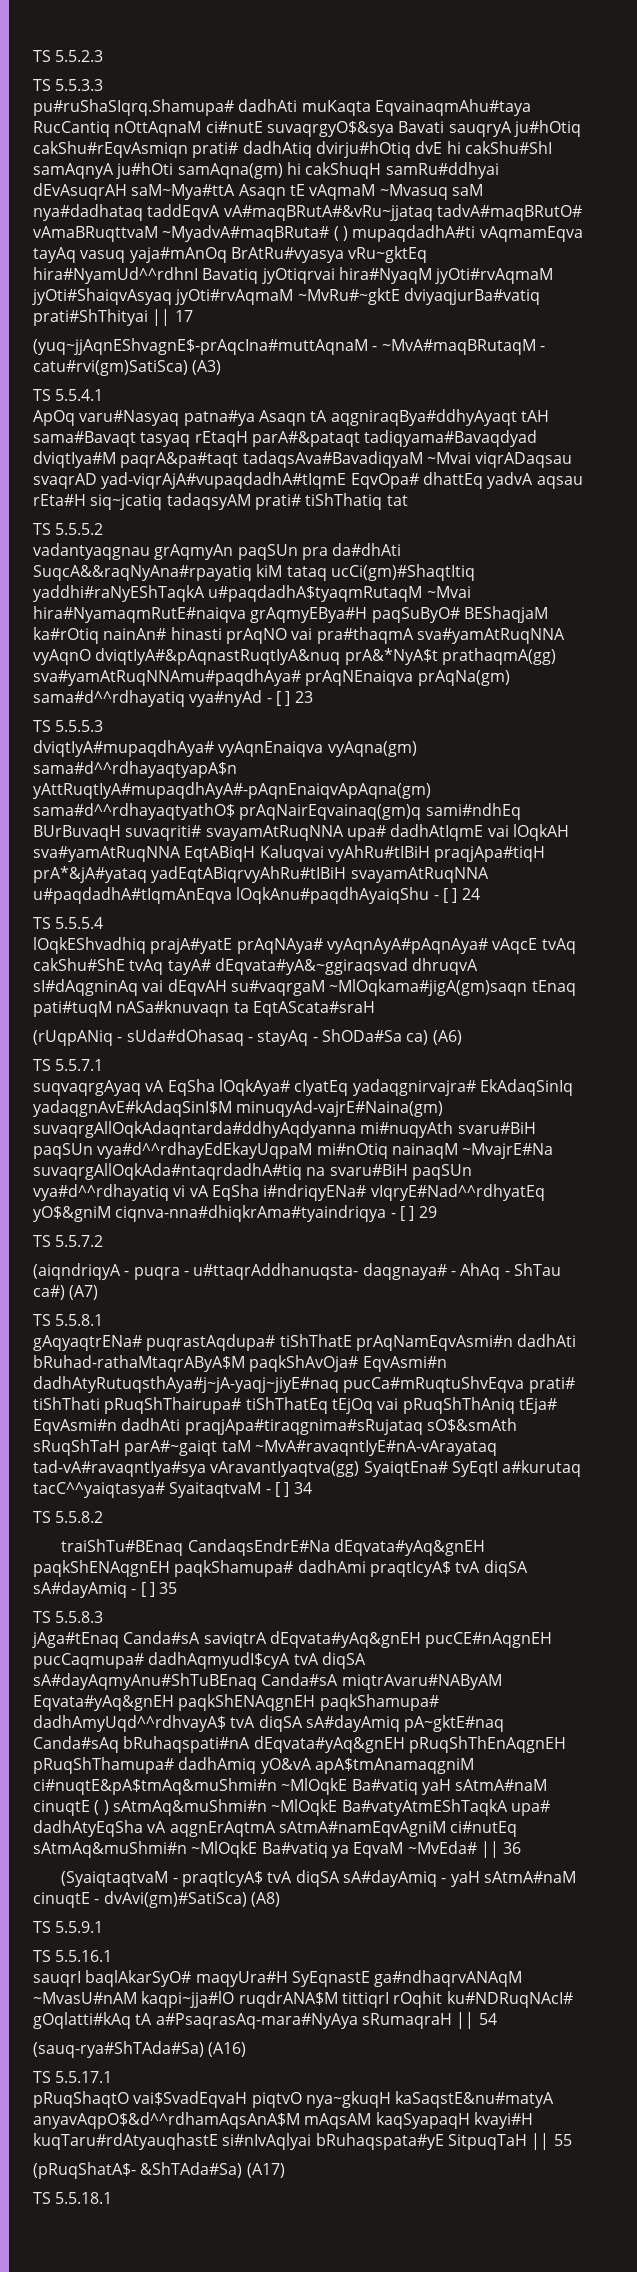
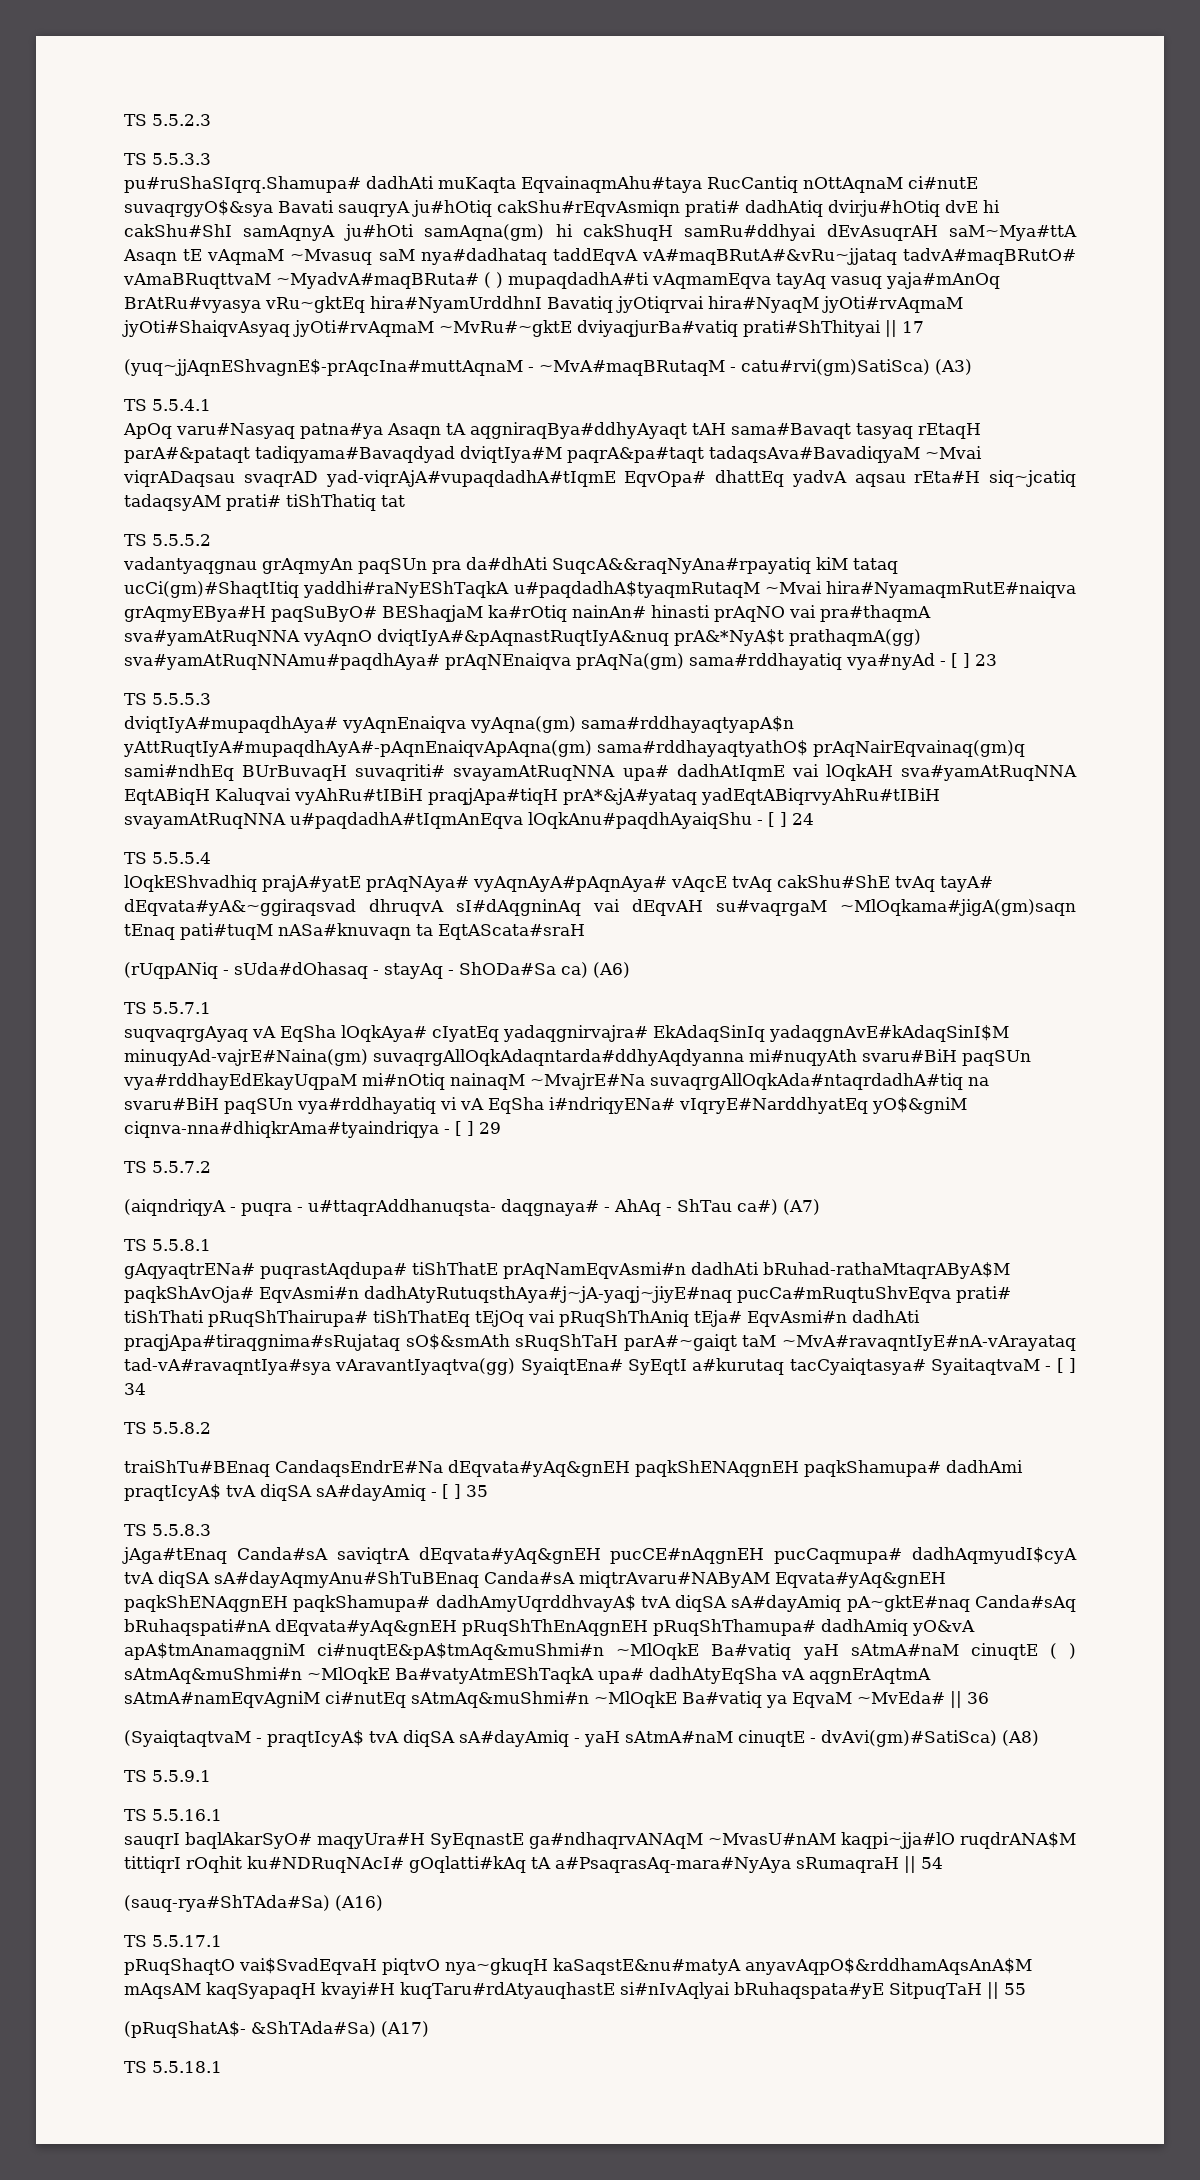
- pu#ruShaSIqrq.Shamupa# dadhAti muKaqta EqvainaqmAhu#taya RucCantiq nOttAqnaM ci#nutE suvaqrgyO$&sya Bavati sauqryA ju#hOtiq cakShu#rEqvAsmiqn prati# dadhAtiq dvirju#hOtiq dvE hi cakShu#ShI samAqnyA ju#hOti samAqna(gm) hi cakShuqH samRu#ddhyai dEvAsuqrAH saM~Mya#ttA Asaqn tE vAqmaM ~Mvasuq saM nya#dadhataq taddEqvA vA#maqBRutA#&vRu~jjataq tadvA#maqBRutO# vAmaBRuqttvaM ~MyadvA#maqBRuta# ( ) mupaqdadhA#ti vAqmamEqva tayAq vasuq yaja#mAnOq BrAtRu#vyasya vRu~gktEq hira#NyamUd^^rdhnI Bavatiq jyOtiqrvai hira#NyaqM jyOti#rvAqmaM jyOti#ShaiqvAsyaq jyOti#rvAqmaM ~MvRu#~gktE dviyaqjurBa#vatiq prati#ShThityai || 17
+ pu#ruShaSIqrq.Shamupa# dadhAti muKaqta EqvainaqmAhu#taya RucCantiq nOttAqnaM ci#nutE suvaqrgyO$&sya Bavati sauqryA ju#hOtiq cakShu#rEqvAsmiqn prati# dadhAtiq dvirju#hOtiq dvE hi cakShu#ShI samAqnyA ju#hOti samAqna(gm) hi cakShuqH samRu#ddhyai dEvAsuqrAH saM~Mya#ttA Asaqn tE vAqmaM ~Mvasuq saM nya#dadhataq taddEqvA vA#maqBRutA#&vRu~jjataq tadvA#maqBRutO# vAmaBRuqttvaM ~MyadvA#maqBRuta# ( ) mupaqdadhA#ti vAqmamEqva tayAq vasuq yaja#mAnOq BrAtRu#vyasya vRu~gktEq hira#NyamUrddhnI Bavatiq jyOtiqrvai hira#NyaqM jyOti#rvAqmaM jyOti#ShaiqvAsyaq jyOti#rvAqmaM ~MvRu#~gktE dviyaqjurBa#vatiq prati#ShThityai || 17
- vadantyaqgnau grAqmyAn paqSUn pra da#dhAti SuqcA&&raqNyAna#rpayatiq kiM tataq ucCi(gm)#ShaqtItiq yaddhi#raNyEShTaqkA u#paqdadhA$tyaqmRutaqM ~Mvai hira#NyamaqmRutE#naiqva grAqmyEBya#H paqSuByO# BEShaqjaM ka#rOtiq nainAn# hinasti prAqNO vai pra#thaqmA sva#yamAtRuqNNA vyAqnO dviqtIyA#&pAqnastRuqtIyA&nuq prA&*NyA$t prathaqmA(gg) sva#yamAtRuqNNAmu#paqdhAya# prAqNEnaiqva prAqNa(gm) sama#d^^rdhayatiq vya#nyAd - [ ] 23
+ vadantyaqgnau grAqmyAn paqSUn pra da#dhAti SuqcA&&raqNyAna#rpayatiq kiM tataq ucCi(gm)#ShaqtItiq yaddhi#raNyEShTaqkA u#paqdadhA$tyaqmRutaqM ~Mvai hira#NyamaqmRutE#naiqva grAqmyEBya#H paqSuByO# BEShaqjaM ka#rOtiq nainAn# hinasti prAqNO vai pra#thaqmA sva#yamAtRuqNNA vyAqnO dviqtIyA#&pAqnastRuqtIyA&nuq prA&*NyA$t prathaqmA(gg) sva#yamAtRuqNNAmu#paqdhAya# prAqNEnaiqva prAqNa(gm) sama#rddhayatiq vya#nyAd - [ ] 23
- dviqtIyA#mupaqdhAya# vyAqnEnaiqva vyAqna(gm) sama#d^^rdhayaqtyapA$n yAttRuqtIyA#mupaqdhAyA#-pAqnEnaiqvApAqna(gm) sama#d^^rdhayaqtyathO$ prAqNairEqvainaq(gm)q sami#ndhEq BUrBuvaqH suvaqriti# svayamAtRuqNNA upa# dadhAtIqmE vai lOqkAH sva#yamAtRuqNNA EqtABiqH Kaluqvai vyAhRu#tIBiH praqjApa#tiqH prA*&jA#yataq yadEqtABiqrvyAhRu#tIBiH svayamAtRuqNNA u#paqdadhA#tIqmAnEqva lOqkAnu#paqdhAyaiqShu - [ ] 24
+ dviqtIyA#mupaqdhAya# vyAqnEnaiqva vyAqna(gm) sama#rddhayaqtyapA$n yAttRuqtIyA#mupaqdhAyA#-pAqnEnaiqvApAqna(gm) sama#rddhayaqtyathO$ prAqNairEqvainaq(gm)q sami#ndhEq BUrBuvaqH suvaqriti# svayamAtRuqNNA upa# dadhAtIqmE vai lOqkAH sva#yamAtRuqNNA EqtABiqH Kaluqvai vyAhRu#tIBiH praqjApa#tiqH prA*&jA#yataq yadEqtABiqrvyAhRu#tIBiH svayamAtRuqNNA u#paqdadhA#tIqmAnEqva lOqkAnu#paqdhAyaiqShu - [ ] 24
- suqvaqrgAyaq vA EqSha lOqkAya# cIyatEq yadaqgnirvajra# EkAdaqSinIq yadaqgnAvE#kAdaqSinI$M minuqyAd-vajrE#Naina(gm) suvaqrgAllOqkAdaqntarda#ddhyAqdyanna mi#nuqyAth svaru#BiH paqSUn vya#d^^rdhayEdEkayUqpaM mi#nOtiq nainaqM ~MvajrE#Na suvaqrgAllOqkAda#ntaqrdadhA#tiq na svaru#BiH paqSUn vya#d^^rdhayatiq vi vA EqSha i#ndriqyENa# vIqryE#Nad^^rdhyatEq yO$&gniM ciqnva-nna#dhiqkrAma#tyaindriqya - [ ] 29
+ suqvaqrgAyaq vA EqSha lOqkAya# cIyatEq yadaqgnirvajra# EkAdaqSinIq yadaqgnAvE#kAdaqSinI$M minuqyAd-vajrE#Naina(gm) suvaqrgAllOqkAdaqntarda#ddhyAqdyanna mi#nuqyAth svaru#BiH paqSUn vya#rddhayEdEkayUqpaM mi#nOtiq nainaqM ~MvajrE#Na suvaqrgAllOqkAda#ntaqrdadhA#tiq na svaru#BiH paqSUn vya#rddhayatiq vi vA EqSha i#ndriqyENa# vIqryE#NarddhyatEq yO$&gniM ciqnva-nna#dhiqkrAma#tyaindriqya - [ ] 29
- gAqyaqtrENa# puqrastAqdupa# tiShThatE prAqNamEqvAsmi#n dadhAti bRuhad-rathaMtaqrAByA$M paqkShAvOja# EqvAsmi#n dadhAtyRutuqsthAya#j~jA-yaqj~jiyE#naq pucCa#mRuqtuShvEqva prati# tiShThati pRuqShThairupa# tiShThatEq tEjOq vai pRuqShThAniq tEja# EqvAsmi#n dadhAti praqjApa#tiraqgnima#sRujataq sO$&smAth sRuqShTaH parA#~gaiqt taM ~MvA#ravaqntIyE#nA-vArayataq tad-vA#ravaqntIya#sya vAravantIyaqtva(gg) SyaiqtEna# SyEqtI a#kurutaq tacC^^yaiqtasya# SyaitaqtvaM - [ ] 34
+ gAqyaqtrENa# puqrastAqdupa# tiShThatE prAqNamEqvAsmi#n dadhAti bRuhad-rathaMtaqrAByA$M paqkShAvOja# EqvAsmi#n dadhAtyRutuqsthAya#j~jA-yaqj~jiyE#naq pucCa#mRuqtuShvEqva prati# tiShThati pRuqShThairupa# tiShThatEq tEjOq vai pRuqShThAniq tEja# EqvAsmi#n dadhAti praqjApa#tiraqgnima#sRujataq sO$&smAth sRuqShTaH parA#~gaiqt taM ~MvA#ravaqntIyE#nA-vArayataq tad-vA#ravaqntIya#sya vAravantIyaqtva(gg) SyaiqtEna# SyEqtI a#kurutaq tacCyaiqtasya# SyaitaqtvaM - [ ] 34
- jAga#tEnaq Canda#sA saviqtrA dEqvata#yAq&gnEH pucCE#nAqgnEH pucCaqmupa# dadhAqmyudI$cyA tvA diqSA sA#dayAqmyAnu#ShTuBEnaq Canda#sA miqtrAvaru#NAByAM Eqvata#yAq&gnEH paqkShENAqgnEH paqkShamupa# dadhAmyUqd^^rdhvayA$ tvA diqSA sA#dayAmiq pA~gktE#naq Canda#sAq bRuhaqspati#nA dEqvata#yAq&gnEH pRuqShThEnAqgnEH pRuqShThamupa# dadhAmiq yO&vA apA$tmAnamaqgniM ci#nuqtE&pA$tmAq&muShmi#n ~MlOqkE Ba#vatiq yaH sAtmA#naM cinuqtE ( ) sAtmAq&muShmi#n ~MlOqkE Ba#vatyAtmEShTaqkA upa# dadhAtyEqSha vA aqgnErAqtmA sAtmA#namEqvAgniM ci#nutEq sAtmAq&muShmi#n ~MlOqkE Ba#vatiq ya EqvaM ~MvEda# || 36
+ jAga#tEnaq Canda#sA saviqtrA dEqvata#yAq&gnEH pucCE#nAqgnEH pucCaqmupa# dadhAqmyudI$cyA tvA diqSA sA#dayAqmyAnu#ShTuBEnaq Canda#sA miqtrAvaru#NAByAM Eqvata#yAq&gnEH paqkShENAqgnEH paqkShamupa# dadhAmyUqrddhvayA$ tvA diqSA sA#dayAmiq pA~gktE#naq Canda#sAq bRuhaqspati#nA dEqvata#yAq&gnEH pRuqShThEnAqgnEH pRuqShThamupa# dadhAmiq yO&vA apA$tmAnamaqgniM ci#nuqtE&pA$tmAq&muShmi#n ~MlOqkE Ba#vatiq yaH sAtmA#naM cinuqtE ( ) sAtmAq&muShmi#n ~MlOqkE Ba#vatyAtmEShTaqkA upa# dadhAtyEqSha vA aqgnErAqtmA sAtmA#namEqvAgniM ci#nutEq sAtmAq&muShmi#n ~MlOqkE Ba#vatiq ya EqvaM ~MvEda# || 36
- pRuqShaqtO vai$SvadEqvaH piqtvO nya~gkuqH kaSaqstE&nu#matyA anyavAqpO$&d^^rdhamAqsAnA$M mAqsAM kaqSyapaqH kvayi#H kuqTaru#rdAtyauqhastE si#nIvAqlyai bRuhaqspata#yE SitpuqTaH || 55
+ pRuqShaqtO vai$SvadEqvaH piqtvO nya~gkuqH kaSaqstE&nu#matyA anyavAqpO$&rddhamAqsAnA$M mAqsAM kaqSyapaqH kvayi#H kuqTaru#rdAtyauqhastE si#nIvAqlyai bRuhaqspata#yE SitpuqTaH || 55

